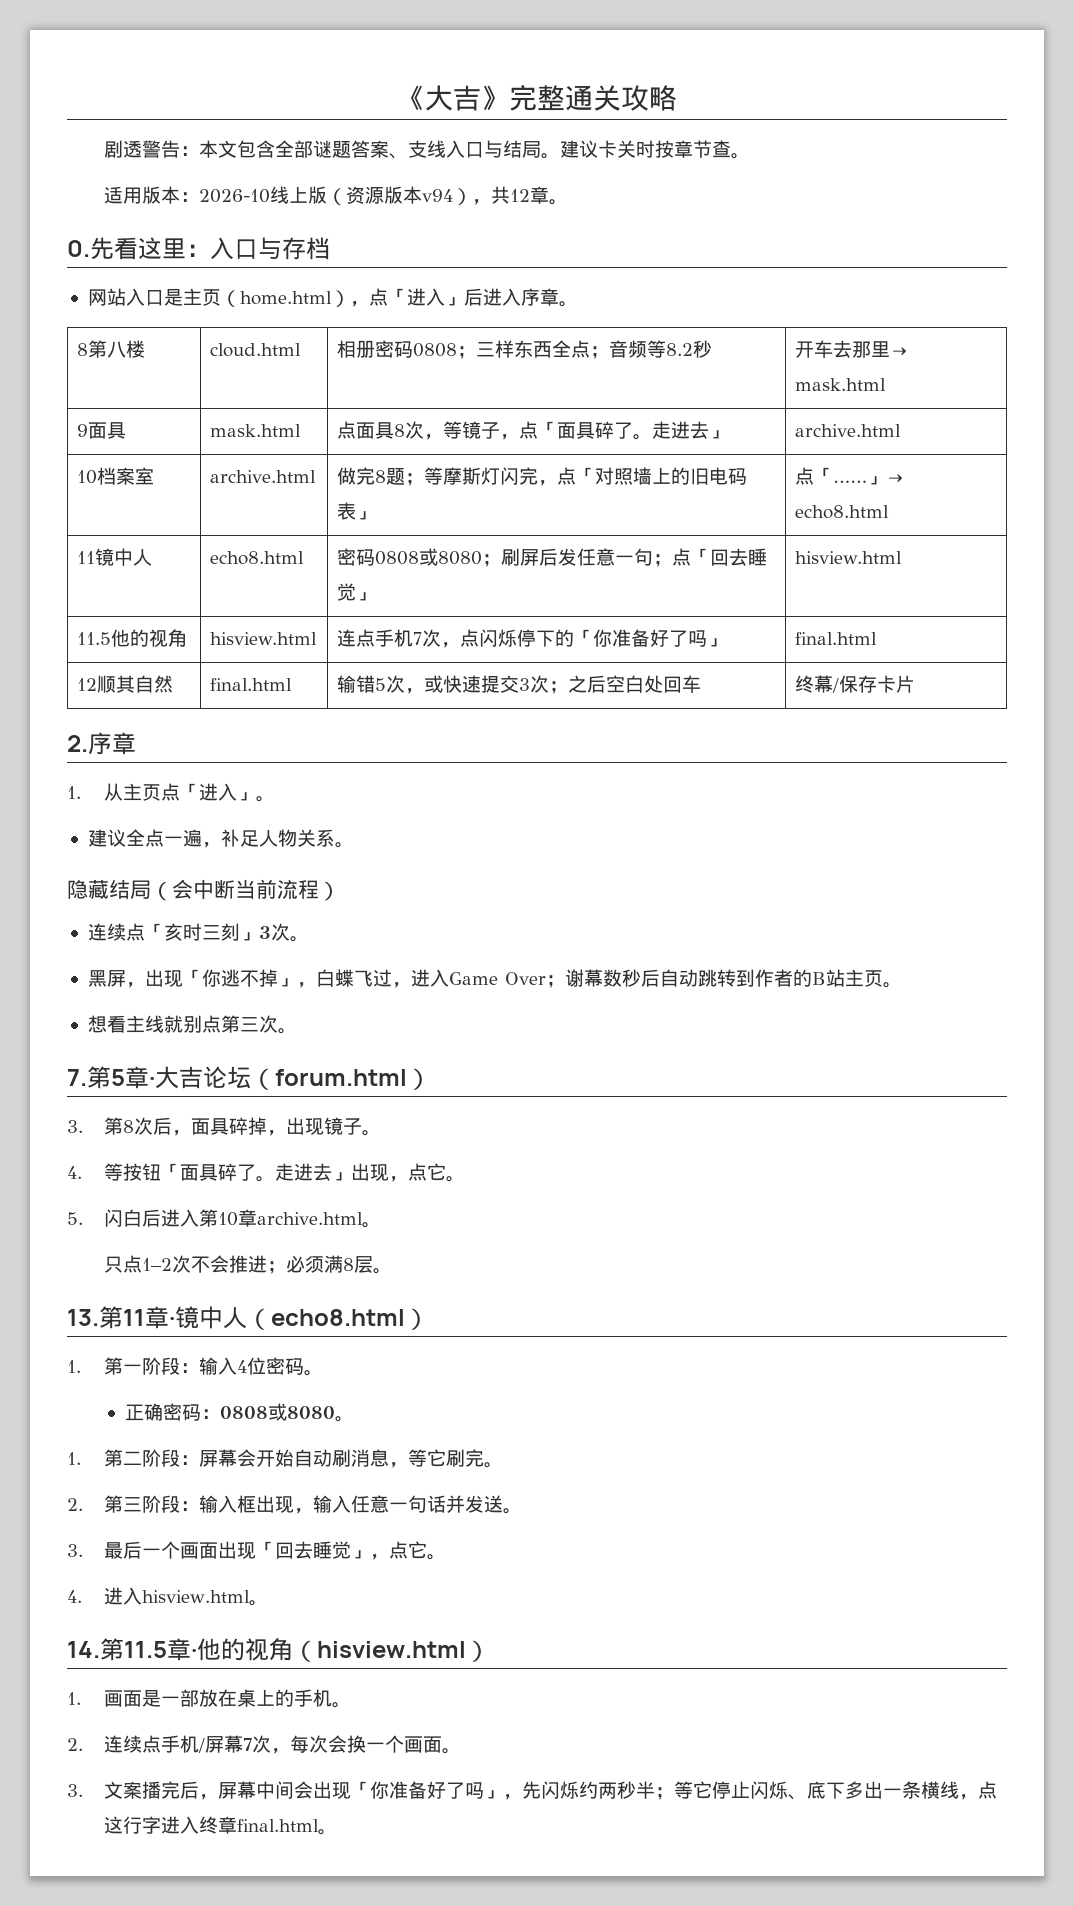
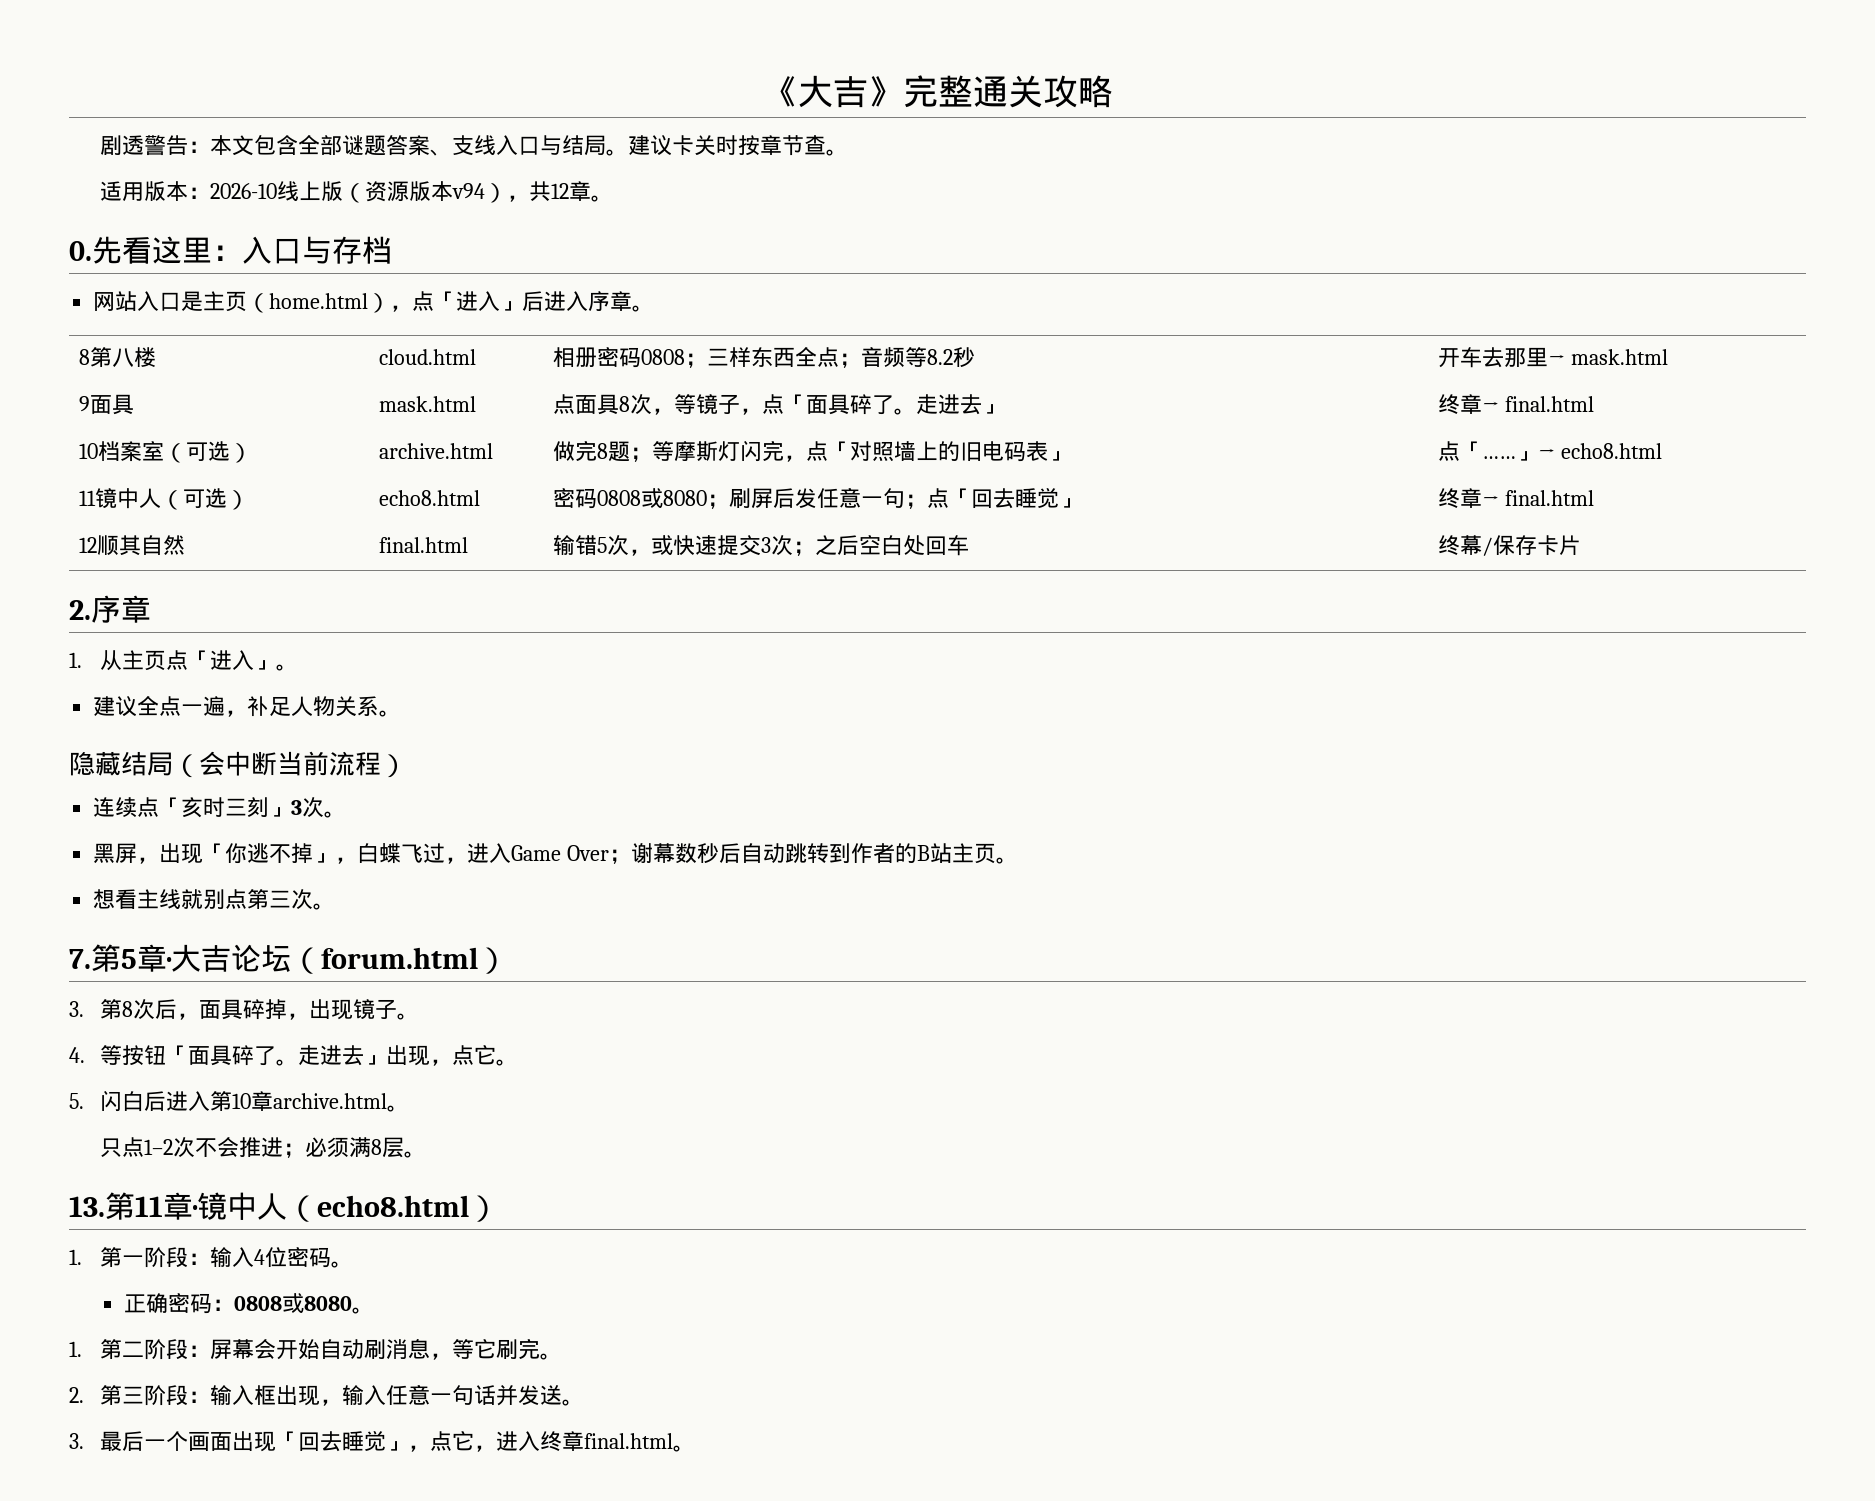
- 9面具 | mask.html | 点面具8次，等镜子，点「面具碎了。走进去」 | archive.html
+ 9面具 | mask.html | 点面具8次，等镜子，点「面具碎了。走进去」 | 终章→ final.html
- 10档案室 | archive.html | 做完8题；等摩斯灯闪完，点「对照墙上的旧电码表」 | 点「……」→ echo8.html
+ 10档案室（可选） | archive.html | 做完8题；等摩斯灯闪完，点「对照墙上的旧电码表」 | 点「……」→ echo8.html
- 11镜中人 | echo8.html | 密码0808或8080；刷屏后发任意一句；点「回去睡觉」 | hisview.html
- 11.5他的视角 | hisview.html | 连点手机7次，点闪烁停下的「你准备好了吗」 | final.html
+ 11镜中人（可选） | echo8.html | 密码0808或8080；刷屏后发任意一句；点「回去睡觉」 | 终章→ final.html
- 3.最后一个画面出现「回去睡觉」，点它。
- 4.进入hisview.html。
- 14.第11.5章·他的视角（hisview.html）
- 1.画面是一部放在桌上的手机。
- 2.连续点手机/屏幕7次，每次会换一个画面。
- 3.文案播完后，屏幕中间会出现「你准备好了吗」，先闪烁约两秒半；等它停止闪烁、底下多出一条横线，点这行字进入终章final.html。
+ 3.最后一个画面出现「回去睡觉」，点它，进入终章final.html。

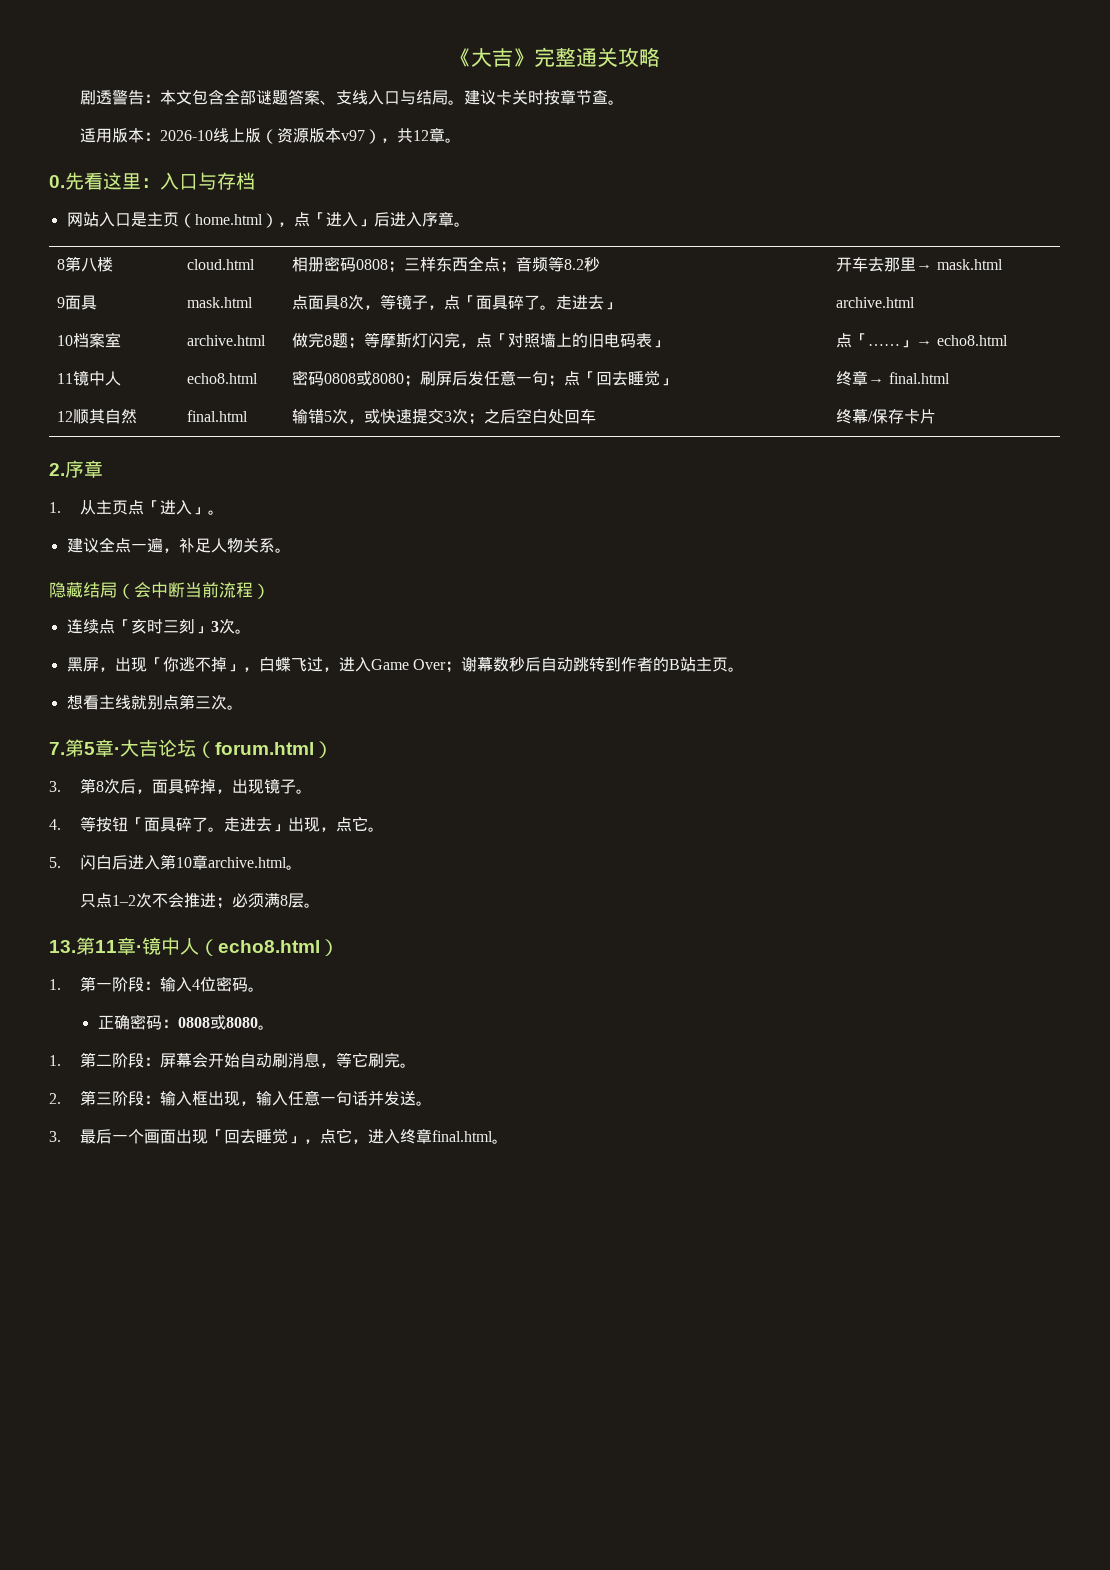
- 适用版本：2026-10线上版（资源版本v94），共12章。
+ 适用版本：2026-10线上版（资源版本v97），共12章。
- 9面具 | mask.html | 点面具8次，等镜子，点「面具碎了。走进去」 | 终章→ final.html
+ 9面具 | mask.html | 点面具8次，等镜子，点「面具碎了。走进去」 | archive.html
- 10档案室（可选） | archive.html | 做完8题；等摩斯灯闪完，点「对照墙上的旧电码表」 | 点「……」→ echo8.html
+ 10档案室 | archive.html | 做完8题；等摩斯灯闪完，点「对照墙上的旧电码表」 | 点「……」→ echo8.html
- 11镜中人（可选） | echo8.html | 密码0808或8080；刷屏后发任意一句；点「回去睡觉」 | 终章→ final.html
+ 11镜中人 | echo8.html | 密码0808或8080；刷屏后发任意一句；点「回去睡觉」 | 终章→ final.html

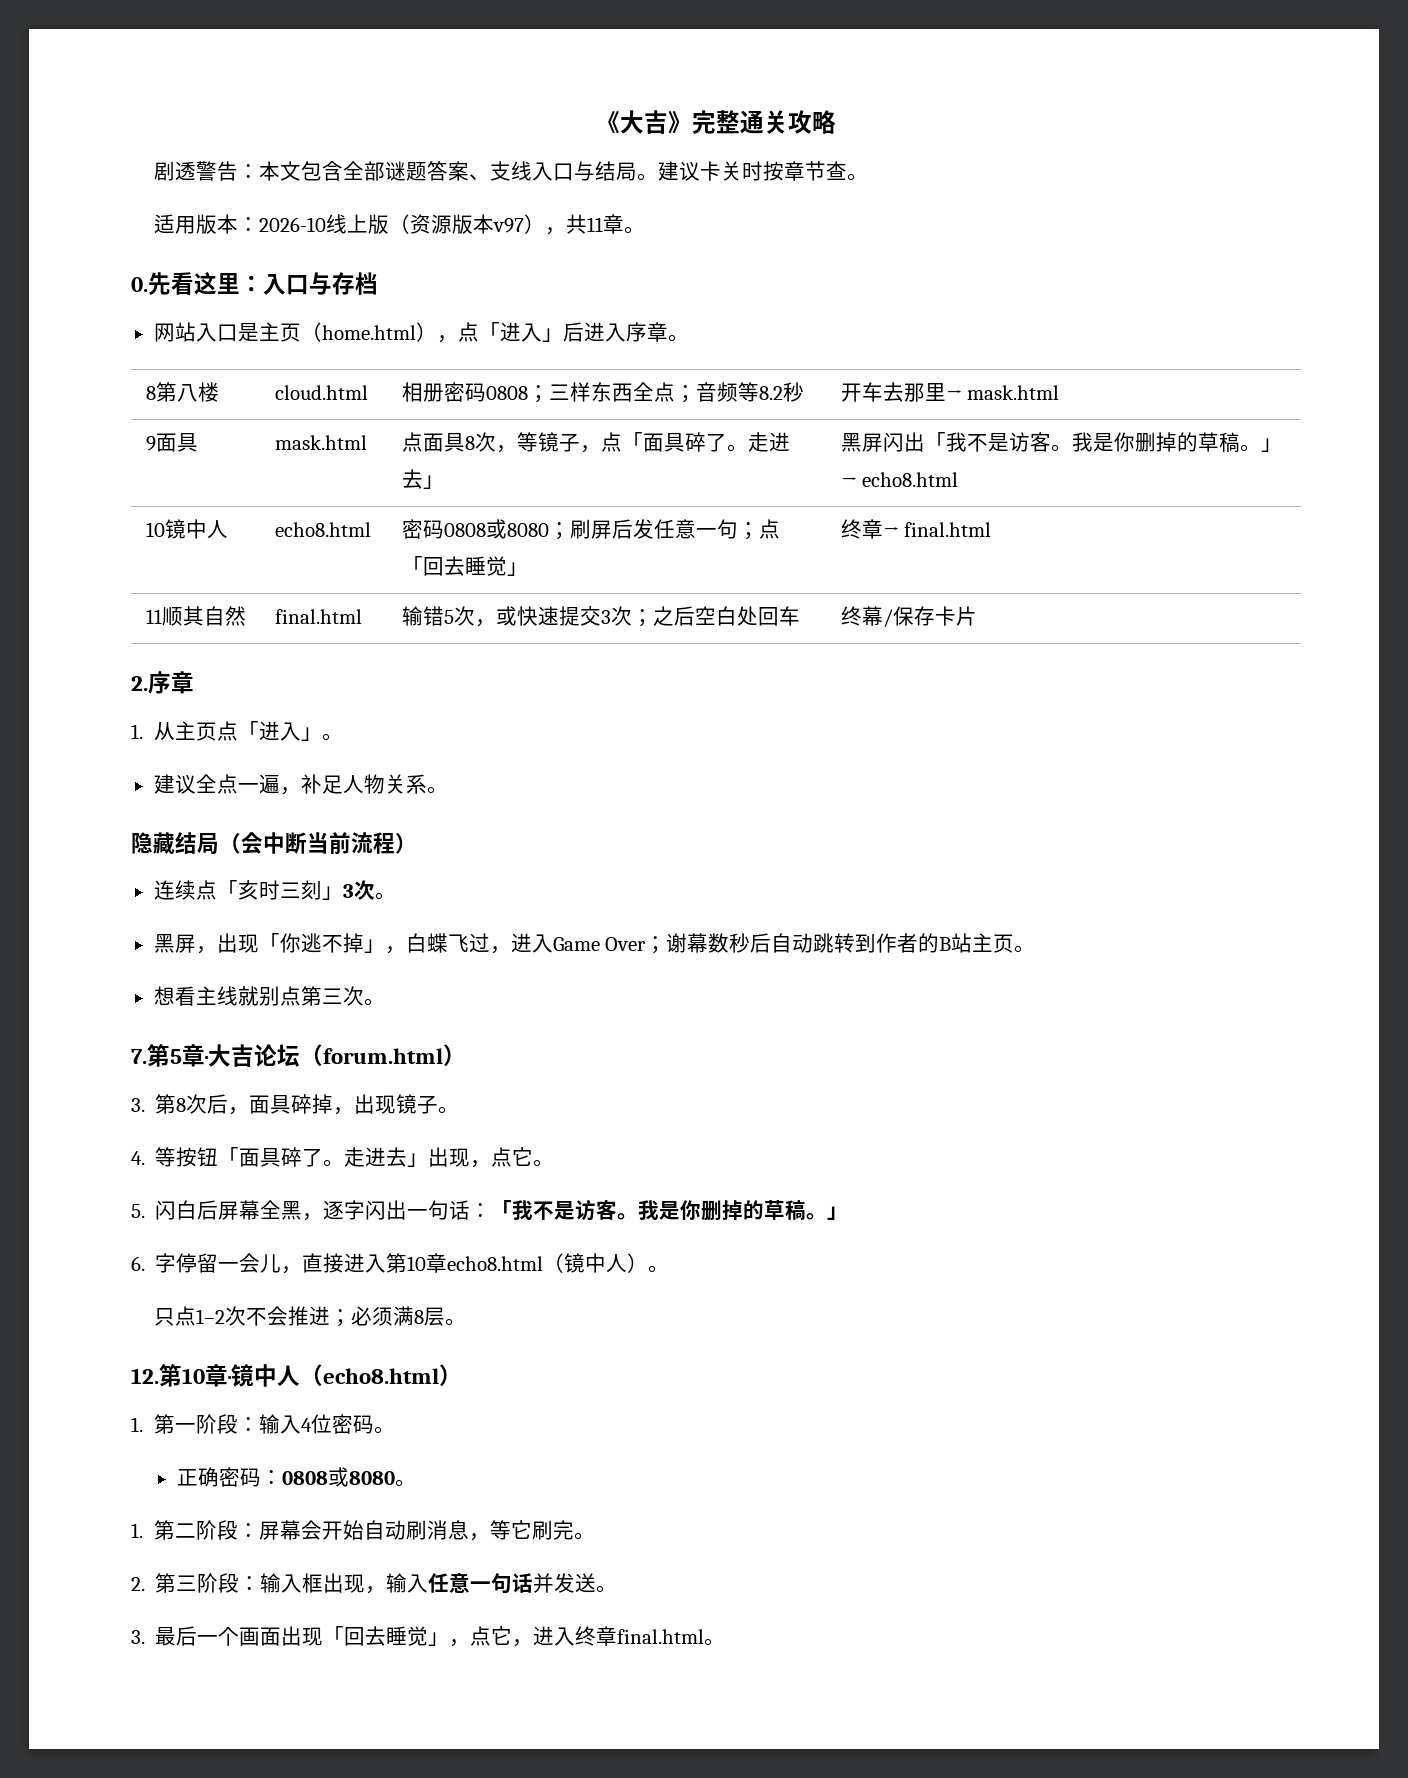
- 适用版本：2026-10线上版（资源版本v97），共12章。
+ 适用版本：2026-10线上版（资源版本v97），共11章。
- 9面具 | mask.html | 点面具8次，等镜子，点「面具碎了。走进去」 | archive.html
- 10档案室 | archive.html | 做完8题；等摩斯灯闪完，点「对照墙上的旧电码表」 | 点「……」→ echo8.html
+ 9面具 | mask.html | 点面具8次，等镜子，点「面具碎了。走进去」 | 黑屏闪出「我不是访客。我是你删掉的草稿。」→ echo8.html
- 11镜中人 | echo8.html | 密码0808或8080；刷屏后发任意一句；点「回去睡觉」 | 终章→ final.html
+ 10镜中人 | echo8.html | 密码0808或8080；刷屏后发任意一句；点「回去睡觉」 | 终章→ final.html
- 12顺其自然 | final.html | 输错5次，或快速提交3次；之后空白处回车 | 终幕/保存卡片
+ 11顺其自然 | final.html | 输错5次，或快速提交3次；之后空白处回车 | 终幕/保存卡片
- 5.闪白后进入第10章archive.html。
+ 5.闪白后屏幕全黑，逐字闪出一句话：「我不是访客。我是你删掉的草稿。」
+ 6.字停留一会儿，直接进入第10章echo8.html（镜中人）。
- 13.第11章·镜中人（echo8.html）
+ 12.第10章·镜中人（echo8.html）

